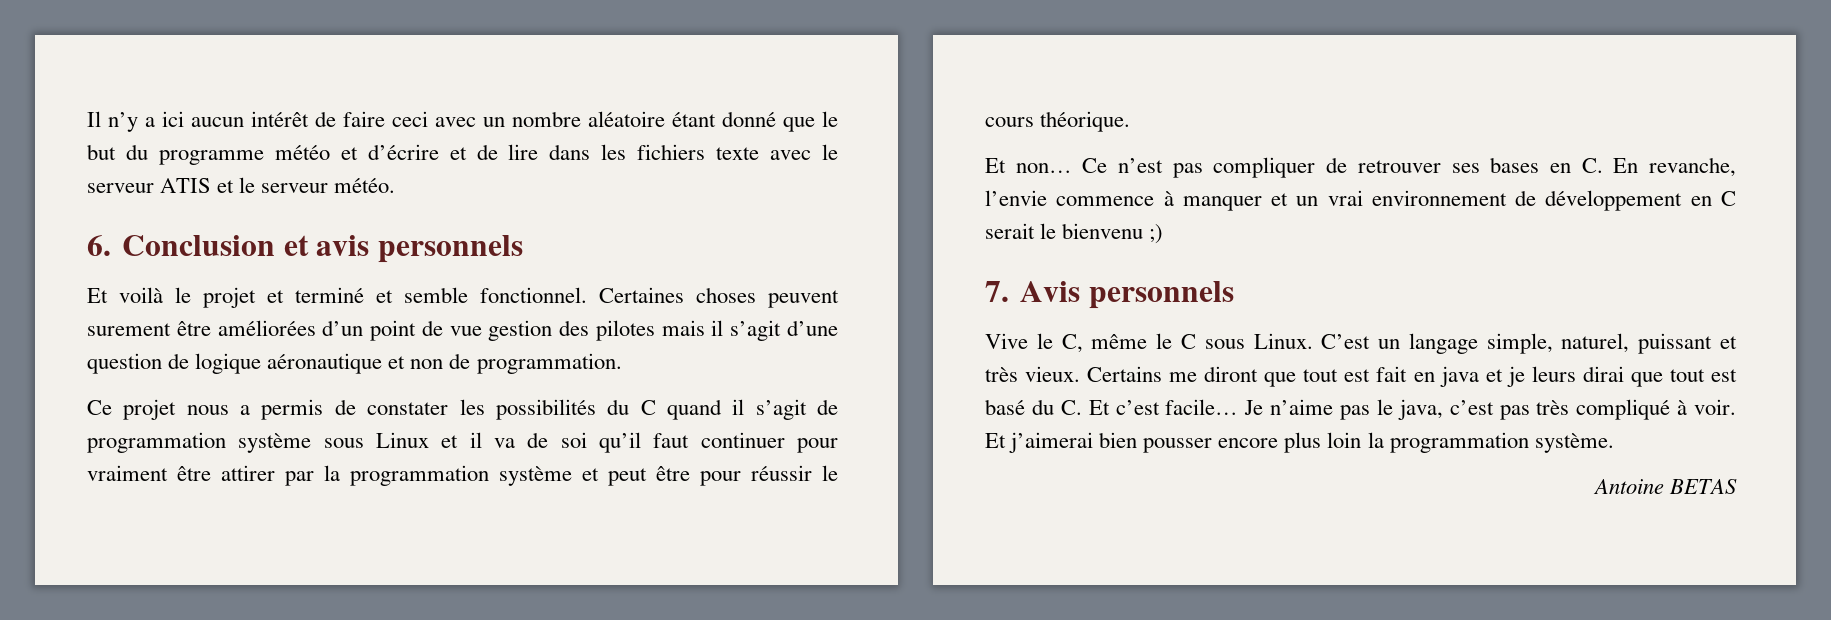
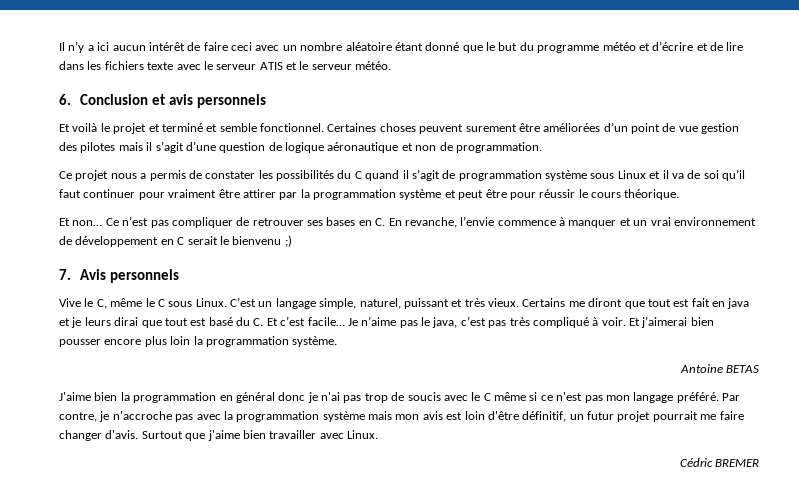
+ J'aime bien la programmation en général donc je n'ai pas trop de soucis avec le C même si ce n'est pas mon langage préféré. Par contre, je n'accroche pas avec la programmation système mais mon avis est loin d'être définitif, un futur projet pourrait me faire changer d'avis. Surtout que j'aime bien travailler avec Linux.
+ Cédric BREMER

